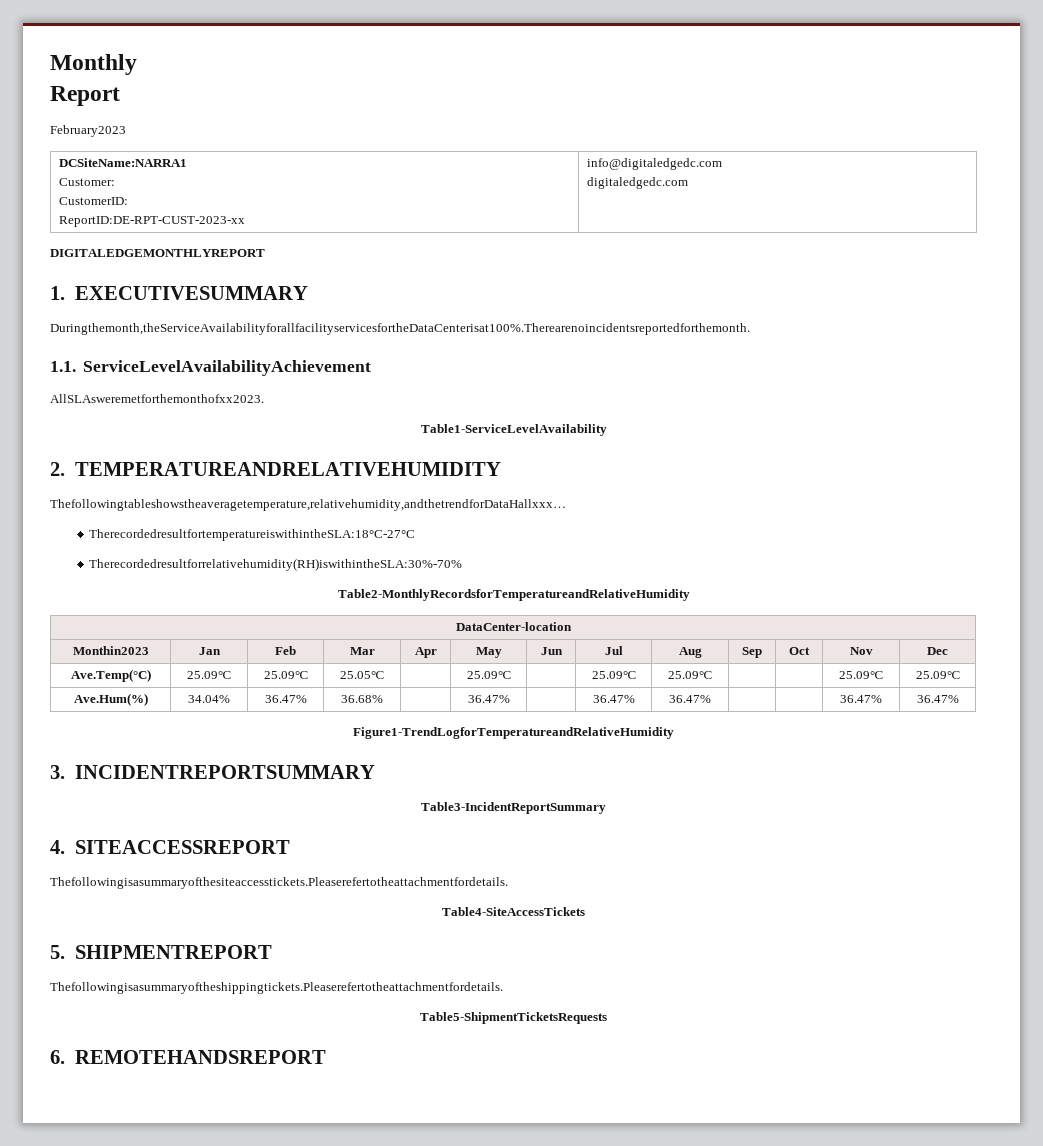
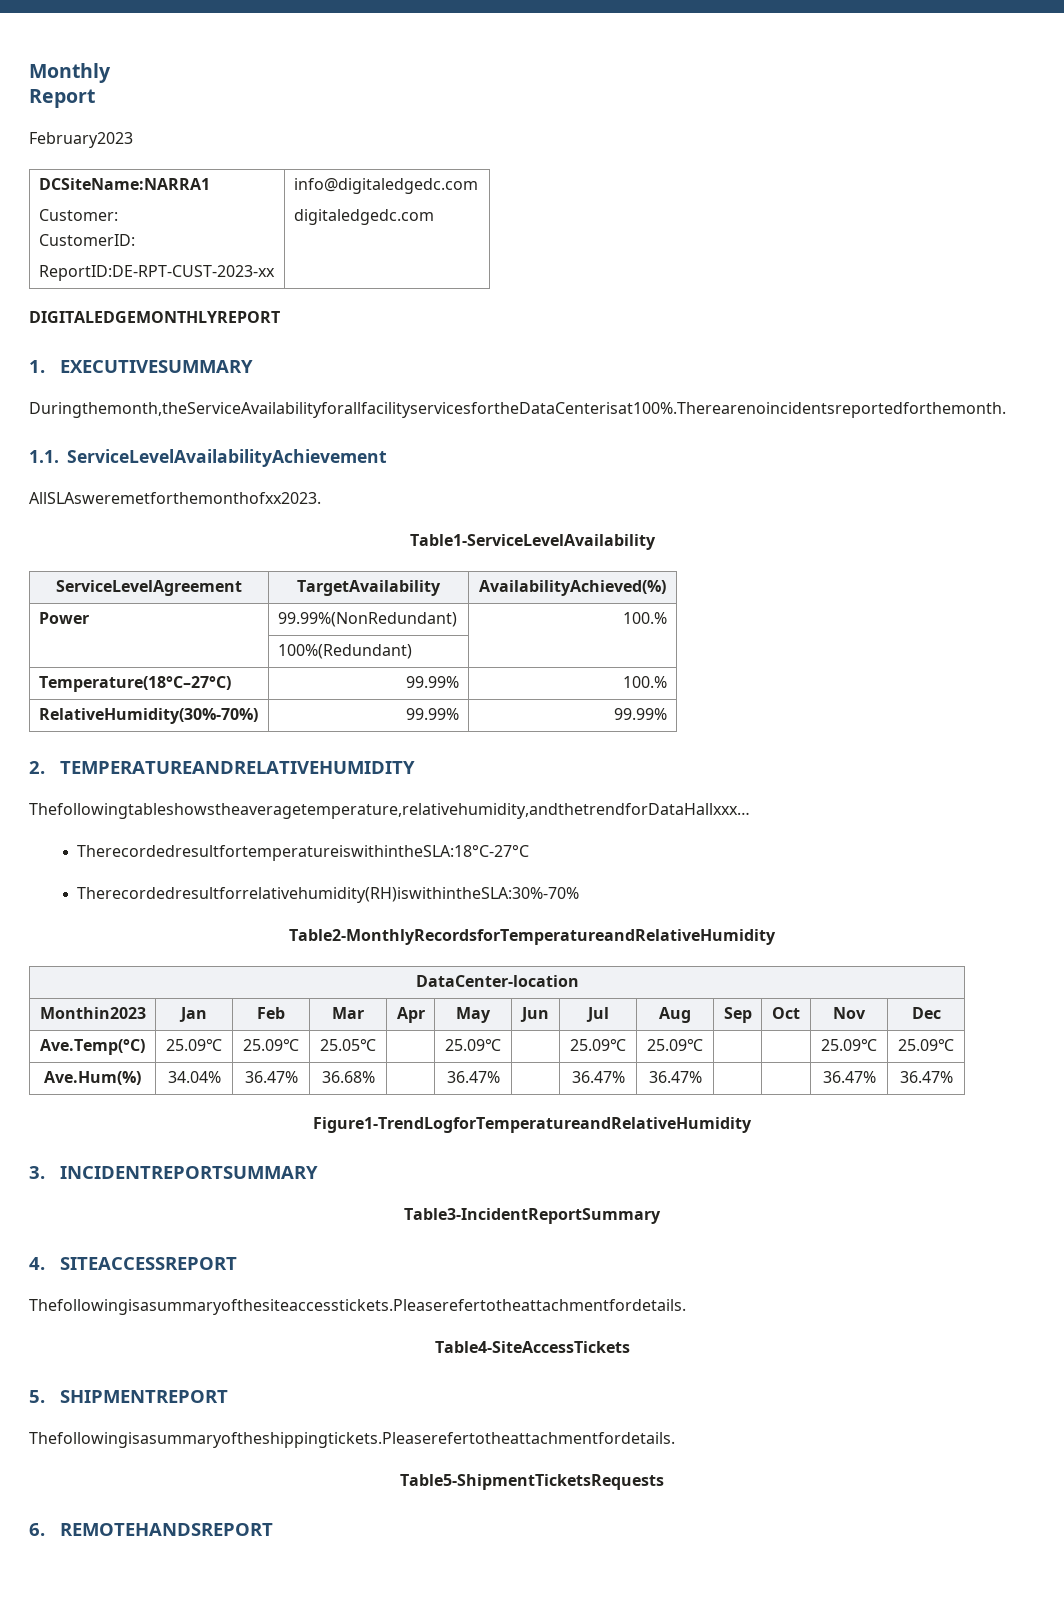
+ ServiceLevelAgreement | TargetAvailability | AvailabilityAchieved(%)
+ Power | 99.99%(NonRedundant) | 100.%
+ | 100%(Redundant) |
+ Temperature(18°C–27°C) | 99.99% | 100.%
+ RelativeHumidity(30%-70%) | 99.99% | 99.99%

